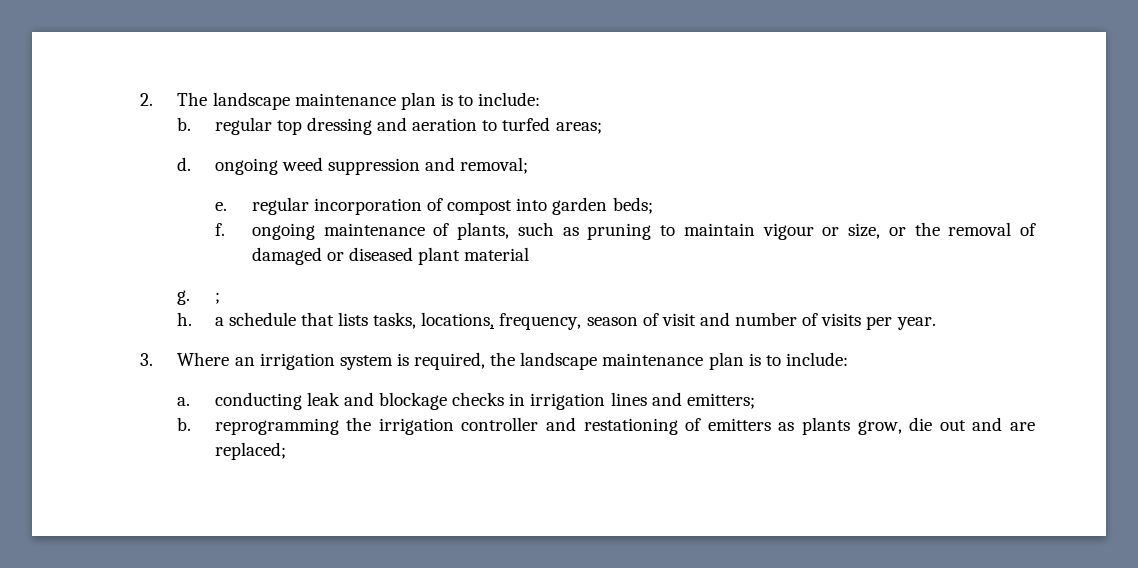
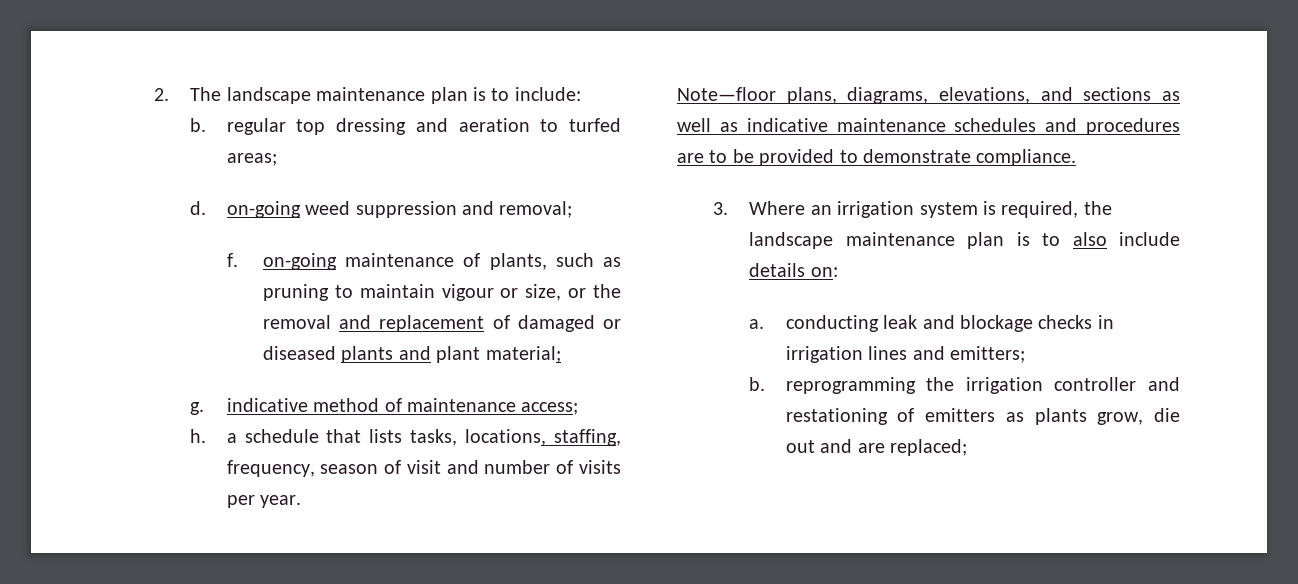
- d. ongoing weed suppression and removal;
+ d. on-going weed suppression and removal;
- e. regular incorporation of compost into garden beds;
- f. ongoing maintenance of plants, such as pruning to maintain vigour or size, or the removal of damaged or diseased plant material
- g. ;
+ f. on-going maintenance of plants, such as pruning to maintain vigour or size, or the removal and replacement of damaged or diseased plants and plant material;
+ g. indicative method of maintenance access;
- h. a schedule that lists tasks, locations, frequency, season of visit and number of visits per year.
+ h. a schedule that lists tasks, locations, staffing, frequency, season of visit and number of visits per year.
+ Note—floor plans, diagrams, elevations, and sections as well as indicative maintenance schedules and procedures are to be provided to demonstrate compliance.
- 3. Where an irrigation system is required, the landscape maintenance plan is to include:
+ 3. Where an irrigation system is required, the landscape maintenance plan is to also include details on:

